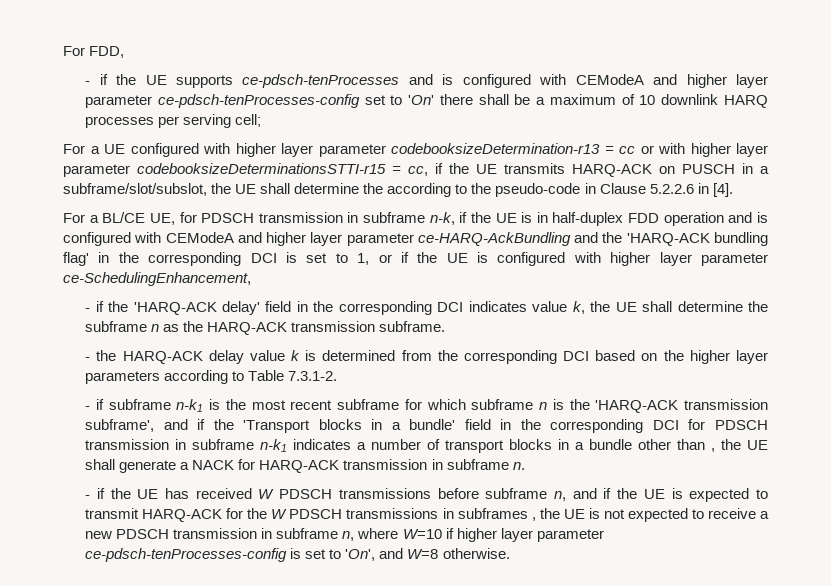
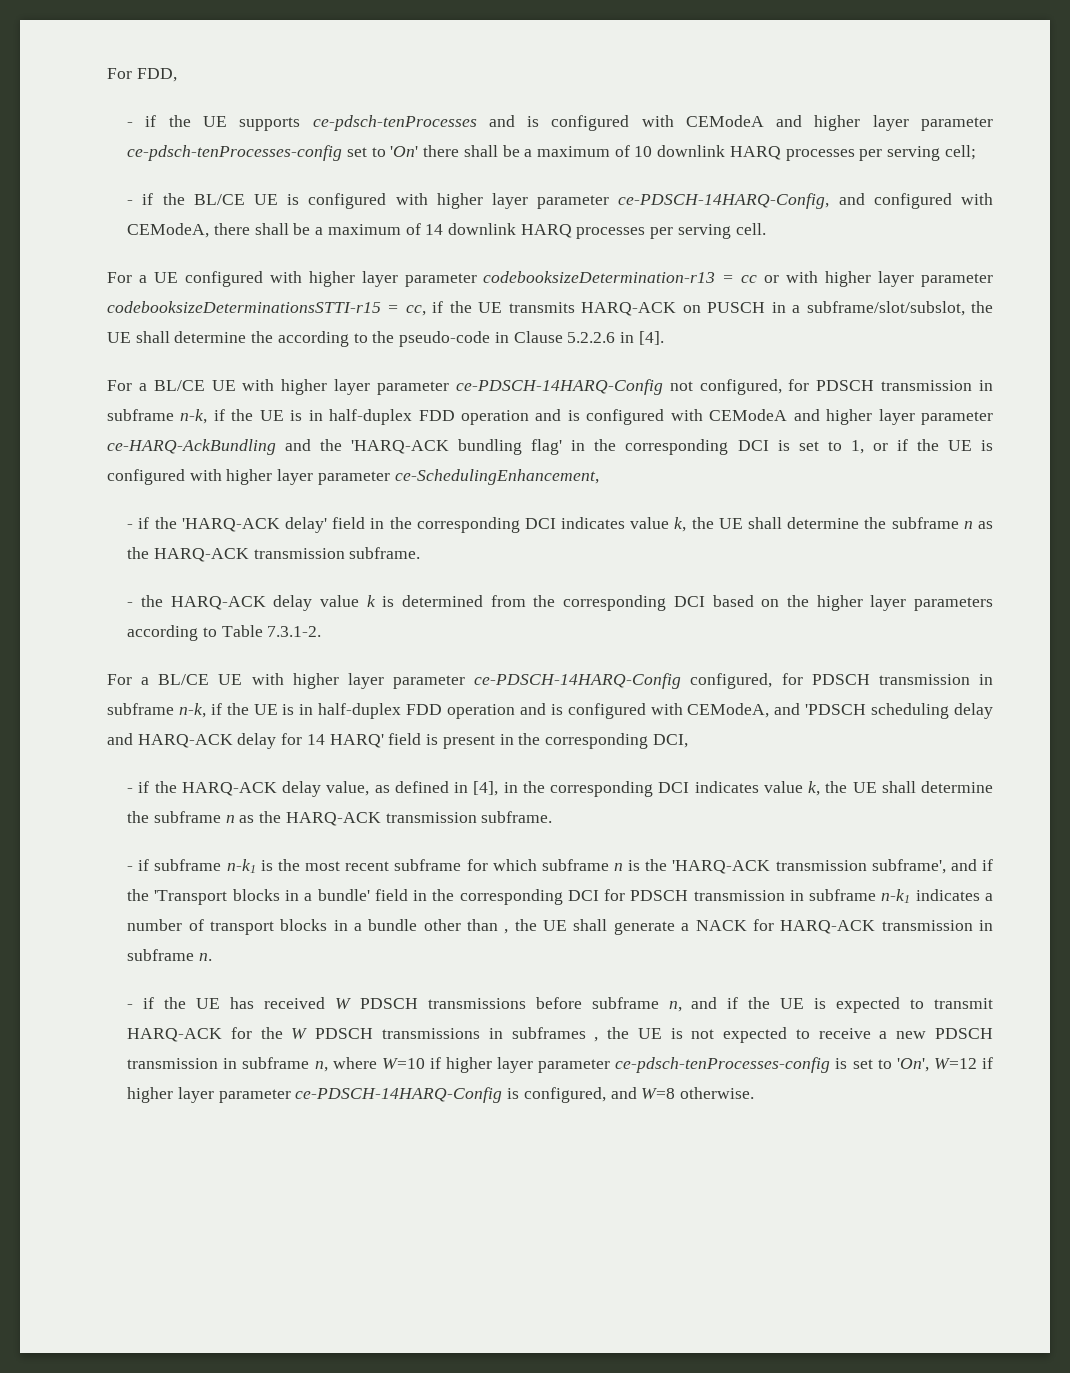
+ - if the BL/CE UE is configured with higher layer parameter ce-PDSCH-14HARQ-Config, and configured with CEModeA, there shall be a maximum of 14 downlink HARQ processes per serving cell.
- For a BL/CE UE, for PDSCH transmission in subframe n-k, if the UE is in half-duplex FDD operation and is configured with CEModeA and higher layer parameter ce-HARQ-AckBundling and the 'HARQ-ACK bundling flag' in the corresponding DCI is set to 1, or if the UE is configured with higher layer parameter ce-SchedulingEnhancement,
+ For a BL/CE UE with higher layer parameter ce-PDSCH-14HARQ-Config not configured, for PDSCH transmission in subframe n-k, if the UE is in half-duplex FDD operation and is configured with CEModeA and higher layer parameter ce-HARQ-AckBundling and the 'HARQ-ACK bundling flag' in the corresponding DCI is set to 1, or if the UE is configured with higher layer parameter ce-SchedulingEnhancement,
+ For a BL/CE UE with higher layer parameter ce-PDSCH-14HARQ-Config configured, for PDSCH transmission in subframe n-k, if the UE is in half-duplex FDD operation and is configured with CEModeA, and 'PDSCH scheduling delay and HARQ-ACK delay for 14 HARQ' field is present in the corresponding DCI,
+ - if the HARQ-ACK delay value, as defined in [4], in the corresponding DCI indicates value k, the UE shall determine the subframe n as the HARQ-ACK transmission subframe.
- - if the UE has received W PDSCH transmissions before subframe n, and if the UE is expected to transmit HARQ-ACK for the W PDSCH transmissions in subframes , the UE is not expected to receive a new PDSCH transmission in subframe n, where W=10 if higher layer parameter ce-pdsch-tenProcesses-config is set to 'On', and W=8 otherwise.
+ - if the UE has received W PDSCH transmissions before subframe n, and if the UE is expected to transmit HARQ-ACK for the W PDSCH transmissions in subframes , the UE is not expected to receive a new PDSCH transmission in subframe n, where W=10 if higher layer parameter ce-pdsch-tenProcesses-config is set to 'On', W=12 if higher layer parameter ce-PDSCH-14HARQ-Config is configured, and W=8 otherwise.

